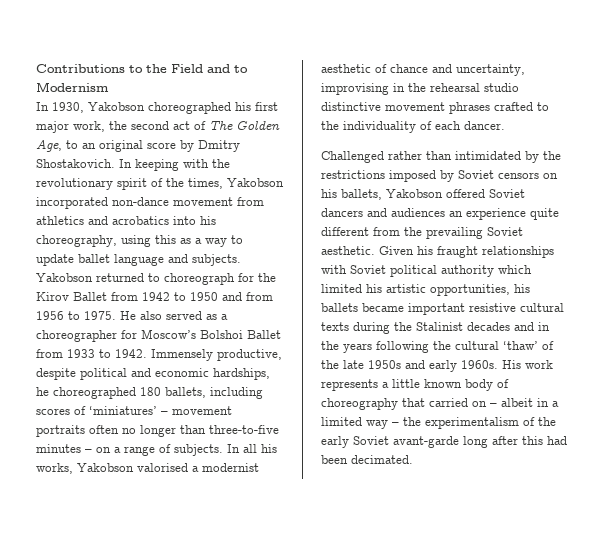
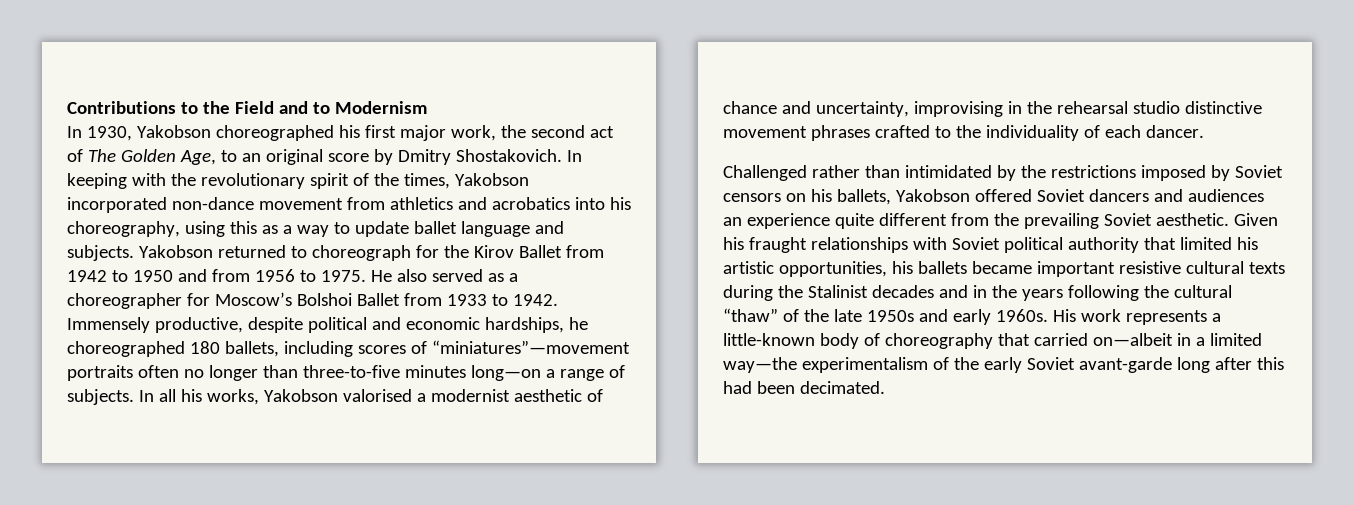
- Immensely productive, despite political and economic hardships, he choreographed 180 ballets, including scores of ‘miniatures’ – movement portraits often no longer than three-to-five minutes – on a range of subjects.
+ Immensely productive, despite political and economic hardships, he choreographed 180 ballets, including scores of “miniatures”—movement portraits often no longer than three-to-five minutes long—on a range of subjects.
- Given his fraught relationships with Soviet political authority which limited his artistic opportunities, his ballets became important resistive cultural texts during the Stalinist decades and in the years following the cultural ‘thaw’ of the late 1950s and early 1960s.
+ Given his fraught relationships with Soviet political authority that limited his artistic opportunities, his ballets became important resistive cultural texts during the Stalinist decades and in the years following the cultural “thaw” of the late 1950s and early 1960s.
- His work represents a little known body of choreography that carried on – albeit in a limited way – the experimentalism of the early Soviet avant-garde long after this had been decimated.
+ His work represents a little-known body of choreography that carried on—albeit in a limited way—the experimentalism of the early Soviet avant-garde long after this had been decimated.

